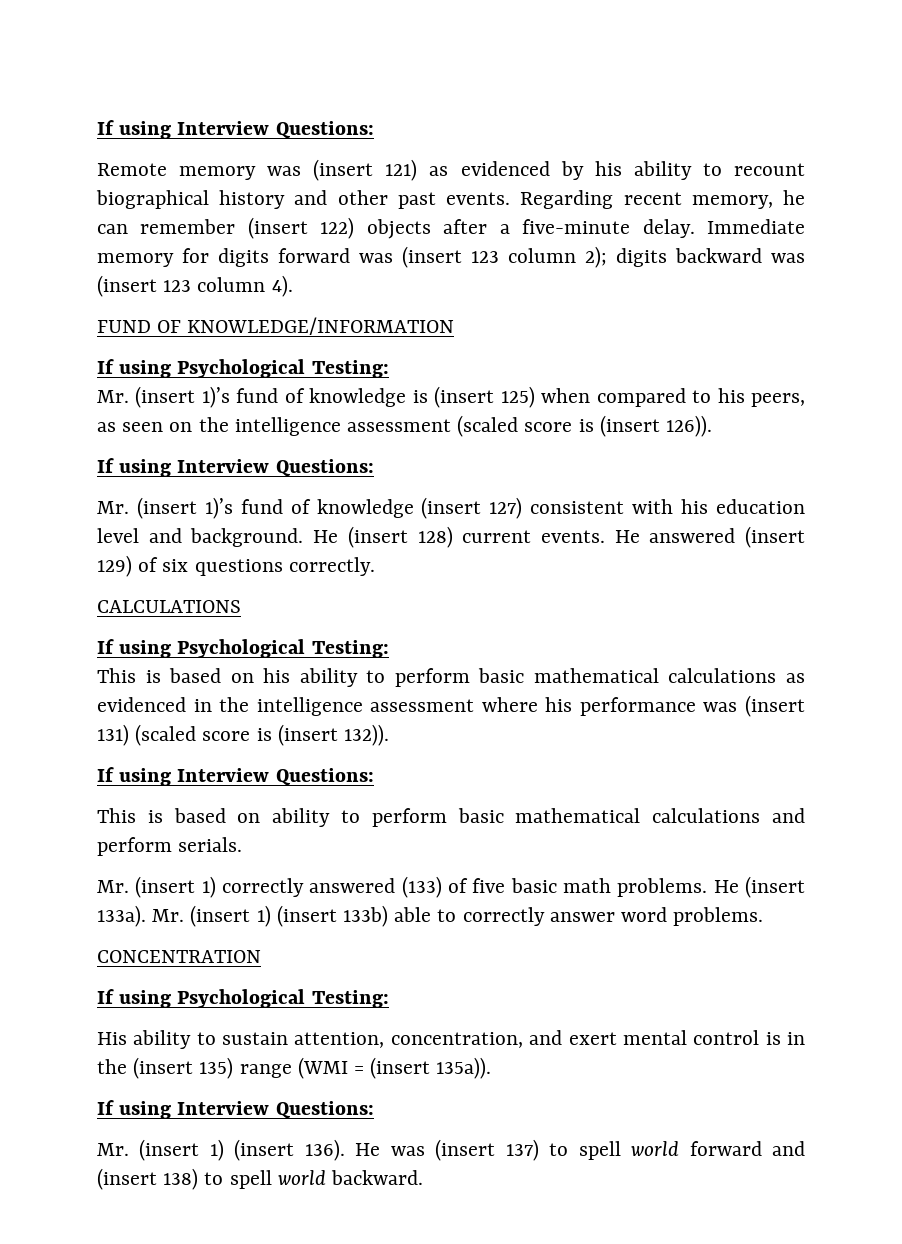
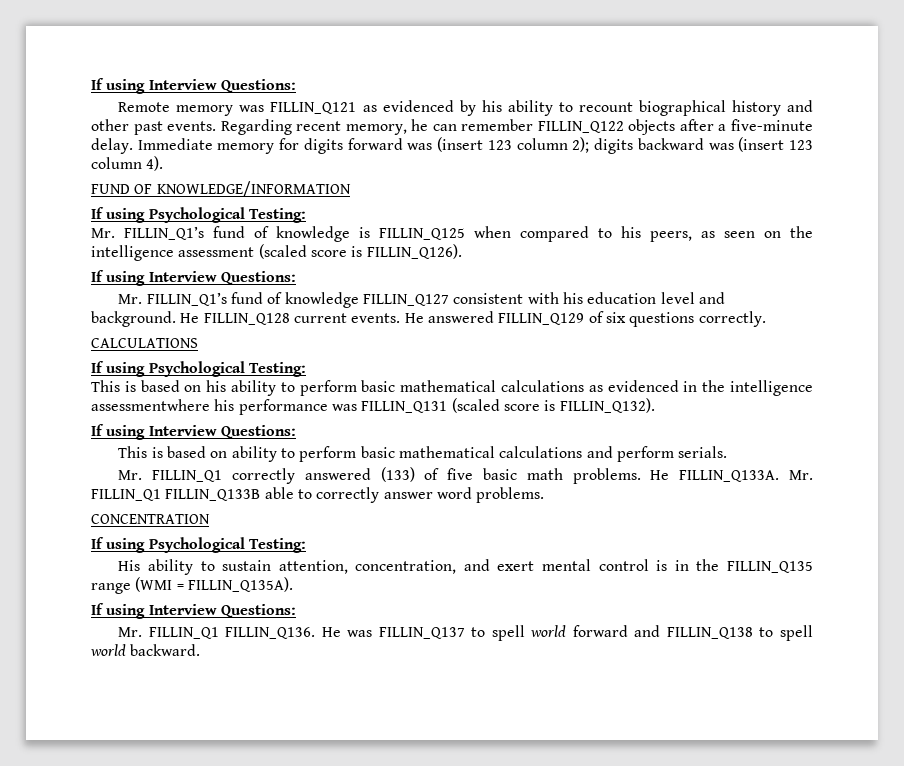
- Remote memory was (insert 121) as evidenced by his ability to recount biographical history and other past events.
+ Remote memory was FILLIN_Q121 as evidenced by his ability to recount biographical history and other past events.
- Regarding recent memory, he can remember (insert 122) objects after a five-minute delay.
+ Regarding recent memory, he can remember FILLIN_Q122 objects after a five-minute delay.
- Mr. (insert 1)’s fund of knowledge is (insert 125) when compared to his peers, as seen on the intelligence assessment (scaled score is (insert 126)).
+ Mr. FILLIN_Q1’s fund of knowledge is FILLIN_Q125 when compared to his peers, as seen on the intelligence assessment (scaled score is FILLIN_Q126).
  If using Interview Questions:
- Mr. (insert 1)’s fund of knowledge (insert 127) consistent with his education level and background.
+ Mr. FILLIN_Q1’s fund of knowledge FILLIN_Q127 consistent with his education level and background.
- He (insert 128) current events.
+ He FILLIN_Q128 current events.
- He answered (insert 129) of six questions correctly.
+ He answered FILLIN_Q129 of six questions correctly.
- This is based on his ability to perform basic mathematical calculations as evidenced in the intelligence assessment where his performance was (insert 131) (scaled score is (insert 132)).
+ This is based on his ability to perform basic mathematical calculations as evidenced in the intelligence assessmentwhere his performance was FILLIN_Q131 (scaled score is FILLIN_Q132).
- Mr. (insert 1) correctly answered (133) of five basic math problems.
+ Mr. FILLIN_Q1 correctly answered (133) of five basic math problems.
- He (insert 133a). Mr. (insert 1) (insert 133b) able to correctly answer word problems.
+ He FILLIN_Q133A. Mr. FILLIN_Q1 FILLIN_Q133B able to correctly answer word problems.
- His ability to sustain attention, concentration, and exert mental control is in the (insert 135) range (WMI = (insert 135a)).
+ His ability to sustain attention, concentration, and exert mental control is in the FILLIN_Q135 range (WMI = FILLIN_Q135A).
  If using Interview Questions:
- Mr. (insert 1) (insert 136). He was (insert 137) to spell world forward and (insert 138) to spell world backward.
+ Mr. FILLIN_Q1 FILLIN_Q136. He was FILLIN_Q137 to spell world forward and FILLIN_Q138 to spell world backward.

